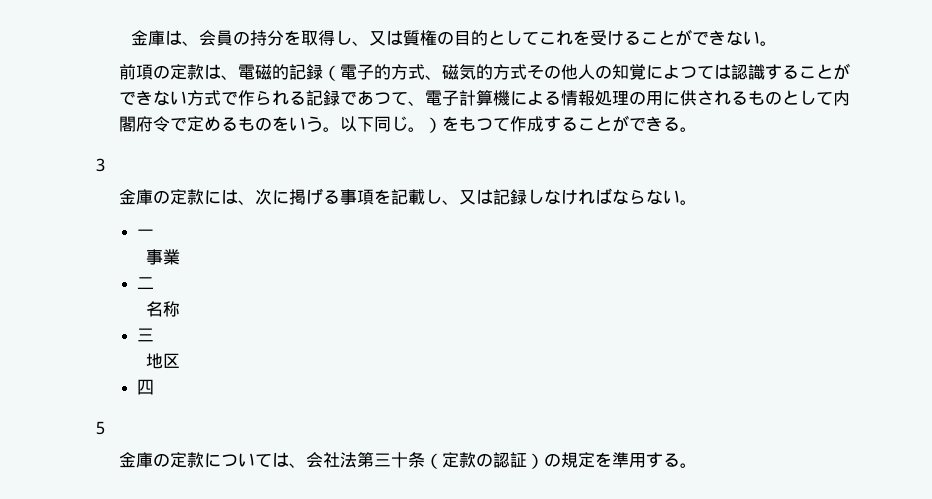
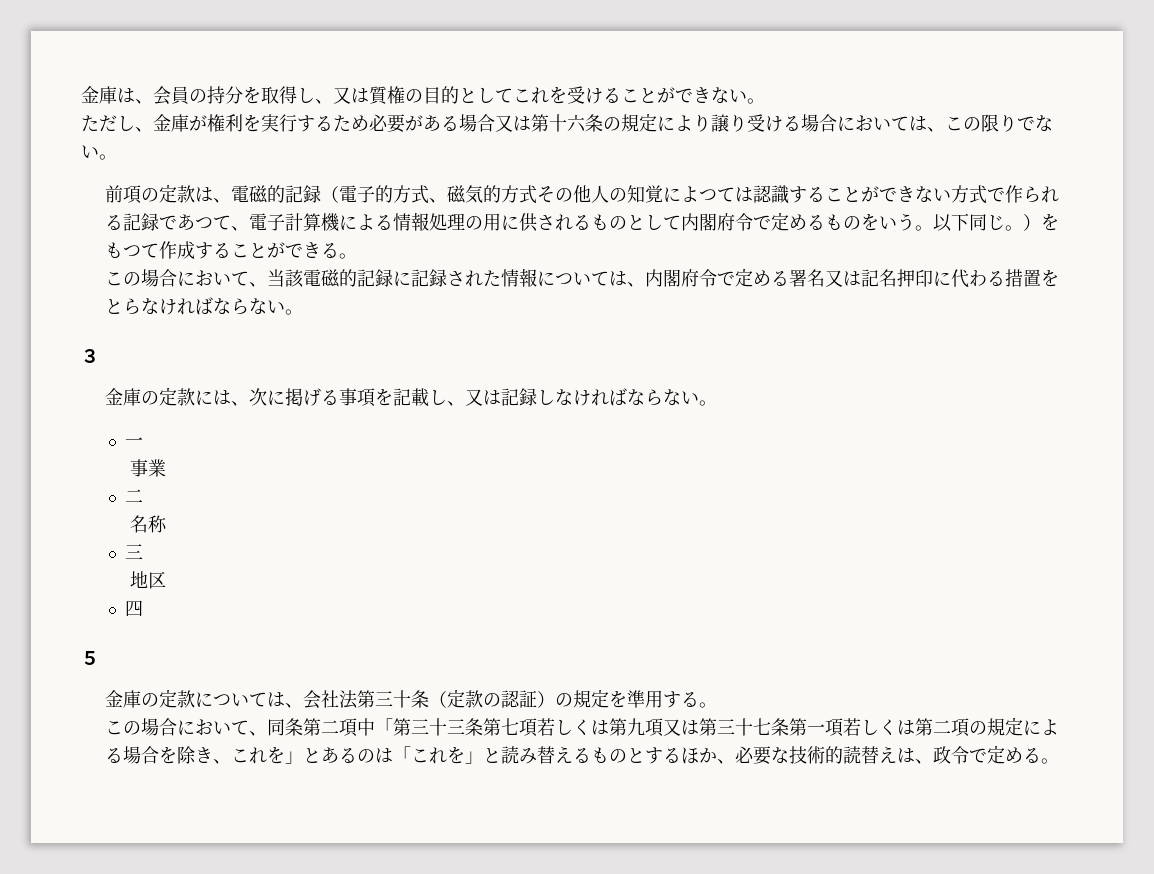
+ ただし、金庫が権利を実行するため必要がある場合又は第十六条の規定により譲り受ける場合においては、この限りでない。
+ この場合において、当該電磁的記録に記録された情報については、内閣府令で定める署名又は記名押印に代わる措置をとらなければならない。
+ この場合において、同条第二項中「第三十三条第七項若しくは第九項又は第三十七条第一項若しくは第二項の規定による場合を除き、これを」とあるのは「これを」と読み替えるものとするほか、必要な技術的読替えは、政令で定める。

